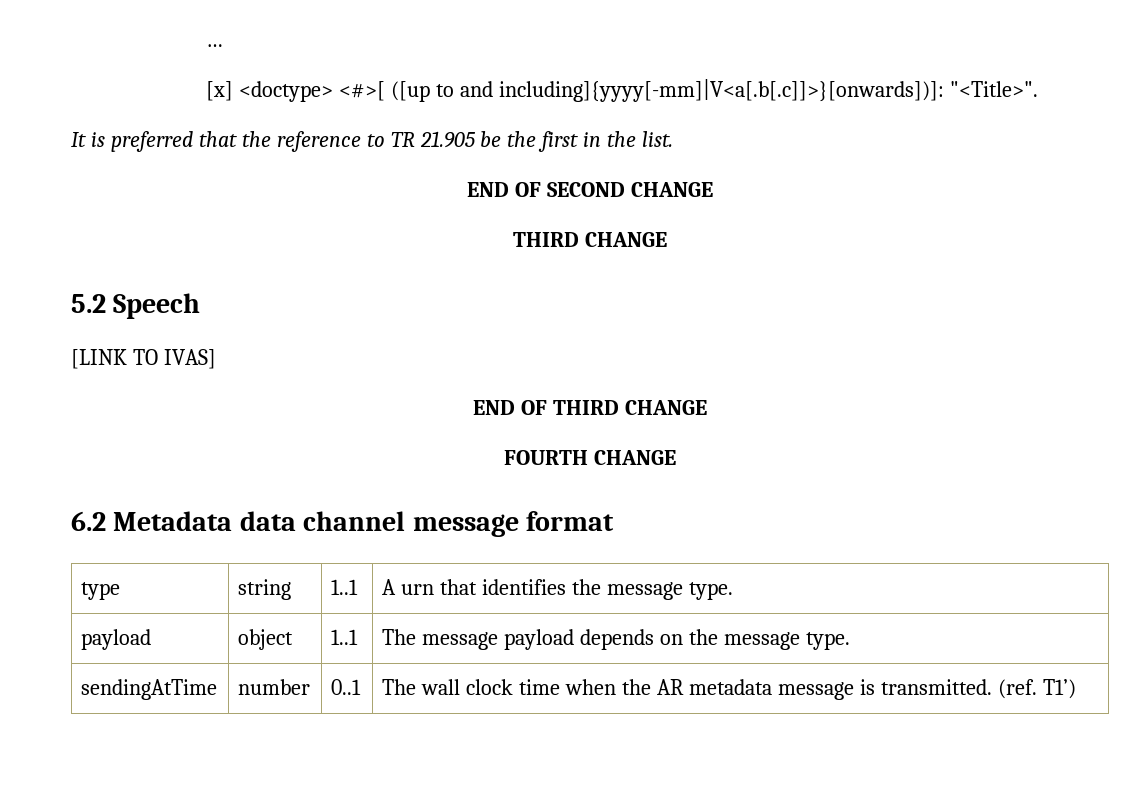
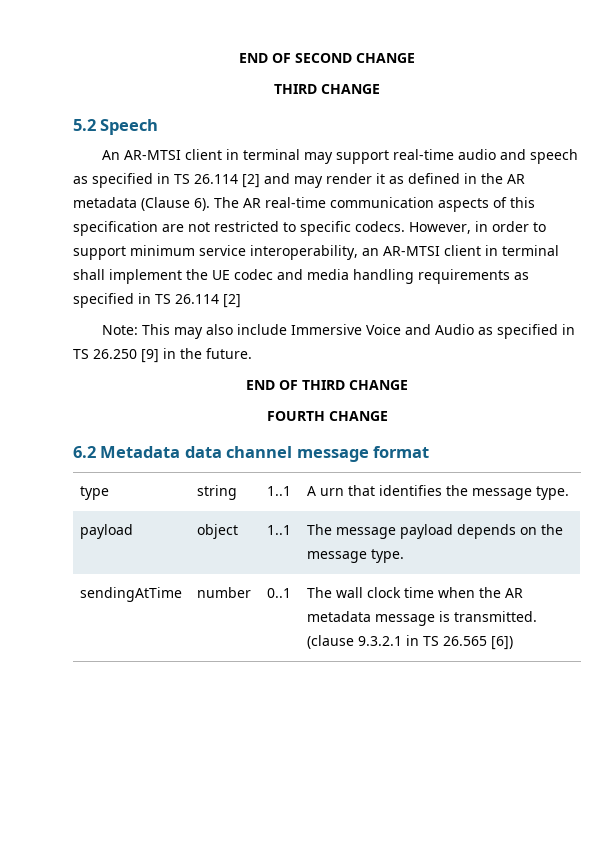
- …
- [x] <doctype> <#>[ ([up to and including]{yyyy[-mm]|V<a[.b[.c]]>}[onwards])]: "<Title>".
- It is preferred that the reference to TR 21.905 be the first in the list.
- [LINK TO IVAS]
+ An AR-MTSI client in terminal may support real-time audio and speech as specified in TS 26.114 [2] and may render it as defined in the AR metadata (Clause 6). The AR real-time communication aspects of this specification are not restricted to specific codecs. However, in order to support minimum service interoperability, an AR-MTSI client in terminal shall implement the UE codec and media handling requirements as specified in TS 26.114 [2]
+ Note: This may also include Immersive Voice and Audio as specified in TS 26.250 [9] in the future.
- sendingAtTime | number | 0..1 | The wall clock time when the AR metadata message is transmitted. (ref. T1’)
+ sendingAtTime | number | 0..1 | The wall clock time when the AR metadata message is transmitted. (clause 9.3.2.1 in TS 26.565 [6])

